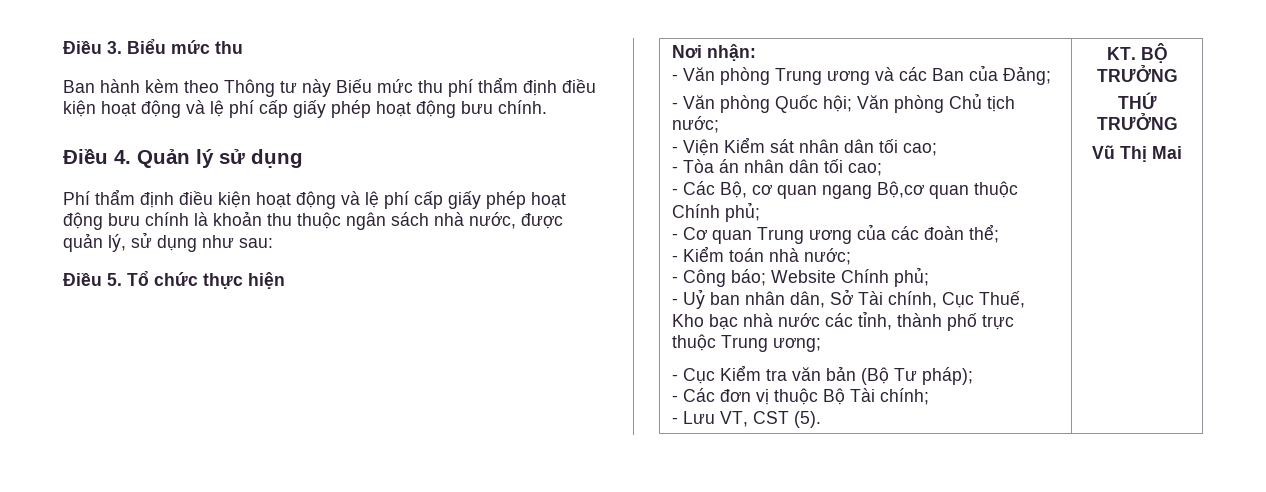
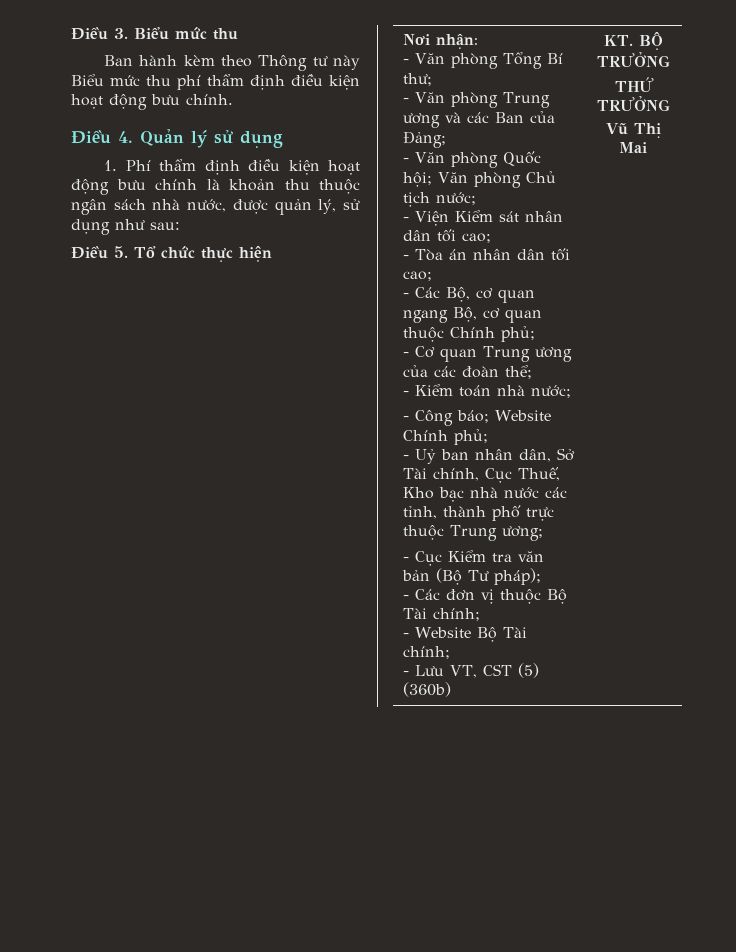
- Ban hành kèm theo Thông tư này Biếu mức thu phí thẩm định điều kiện hoạt động và lệ phí cấp giấy phép hoạt động bưu chính.
+ Ban hành kèm theo Thông tư này Biểu mức thu phí thẩm định điều kiện hoạt động bưu chính.
- Phí thẩm định điều kiện hoạt động và lệ phí cấp giấy phép hoạt động bưu chính là khoản thu thuộc ngân sách nhà nước, được quản lý, sử dụng như sau:
+ 1. Phí thẩm định điều kiện hoạt động bưu chính là khoản thu thuộc ngân sách nhà nước, được quản lý, sử dụng như sau:
+ - Văn phòng Tổng Bí thư;
- - Các Bộ, cơ quan ngang Bộ,cơ quan thuộc Chính phủ;
+ - Các Bộ, cơ quan ngang Bộ, cơ quan thuộc Chính phủ;
+ - Website Bộ Tài chính;
- - Lưu VT, CST (5).
+ - Lưu VT, CST (5) (360b)

